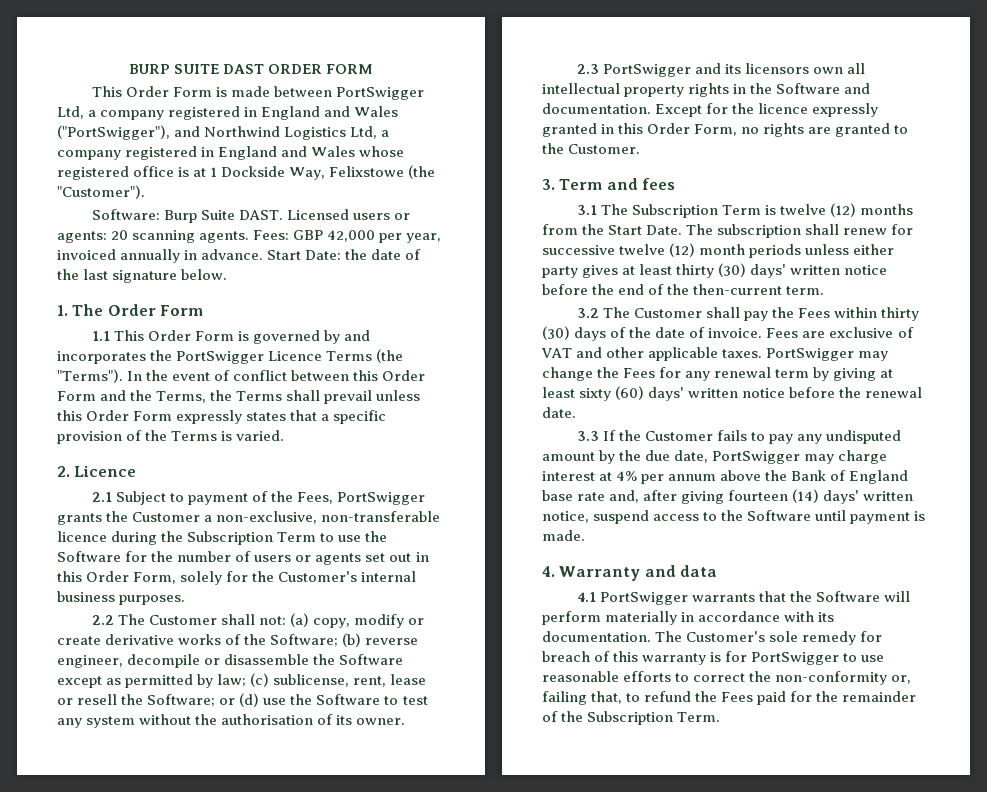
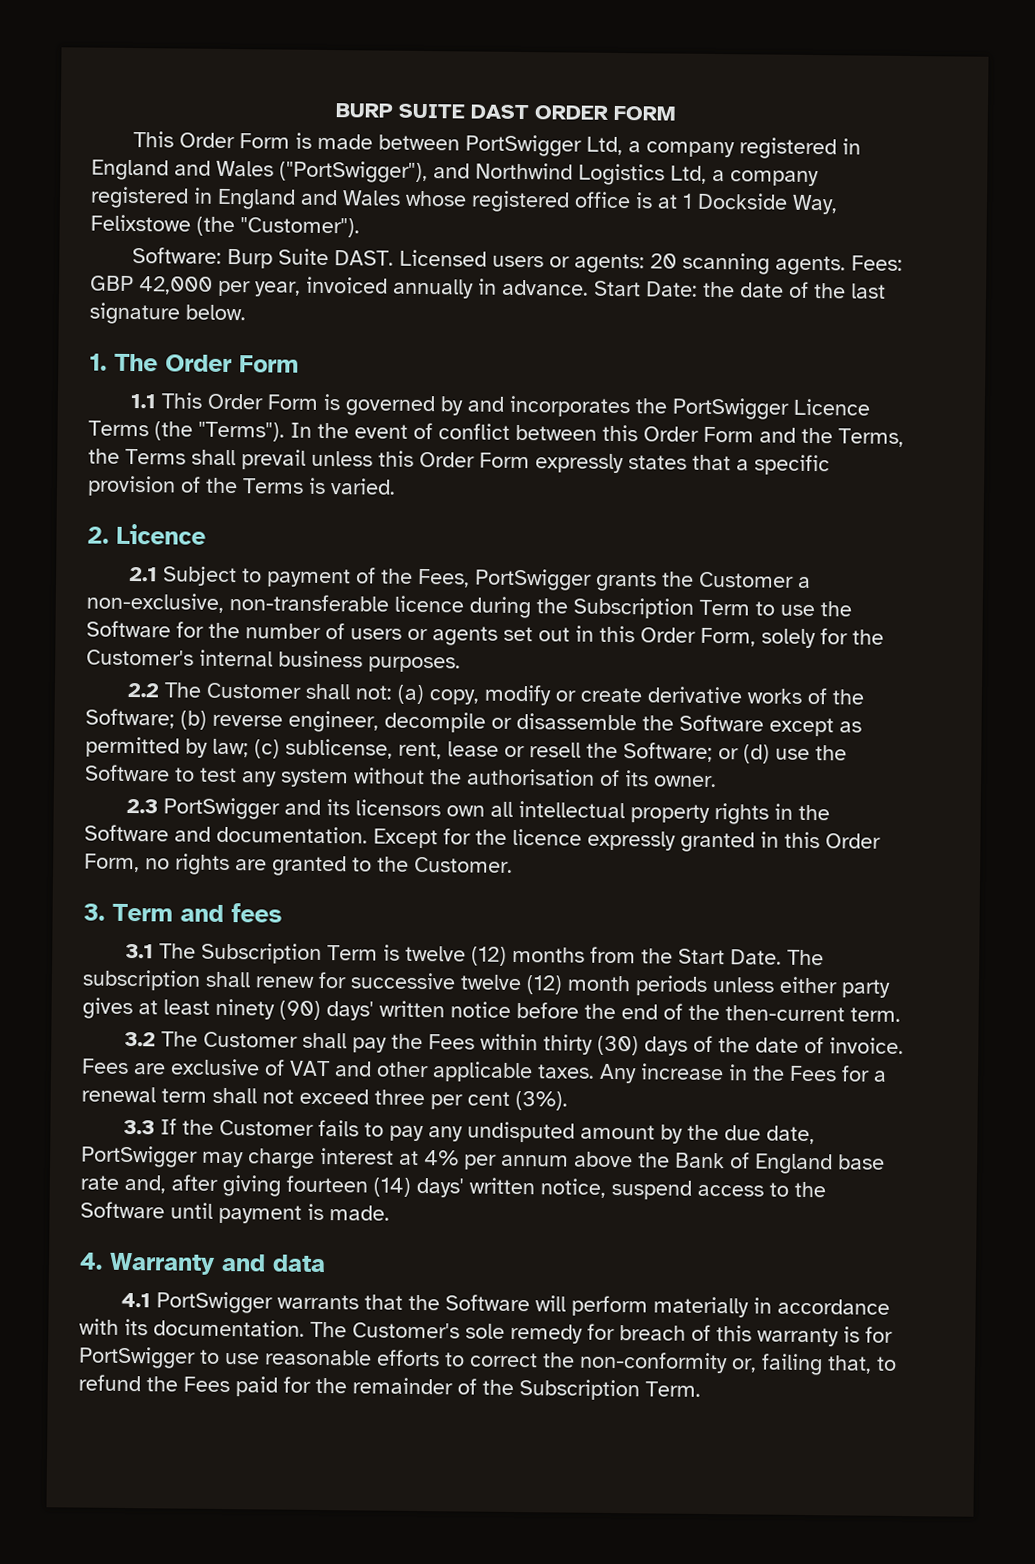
- The subscription shall renew for successive twelve (12) month periods unless either party gives at least thirty (30) days' written notice before the end of the then-current term.
+ The subscription shall renew for successive twelve (12) month periods unless either party gives at least ninety (90) days' written notice before the end of the then-current term.
- PortSwigger may change the Fees for any renewal term by giving at least sixty (60) days' written notice before the renewal date.
+ Any increase in the Fees for a renewal term shall not exceed three per cent (3%).

